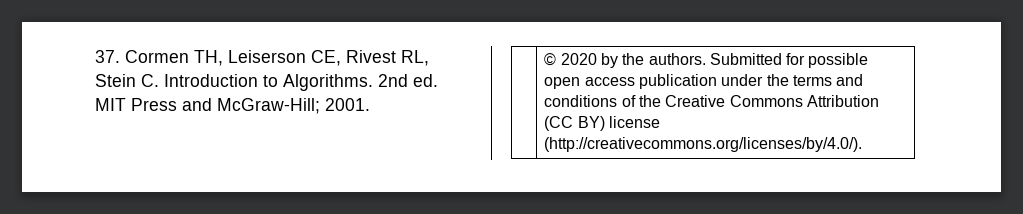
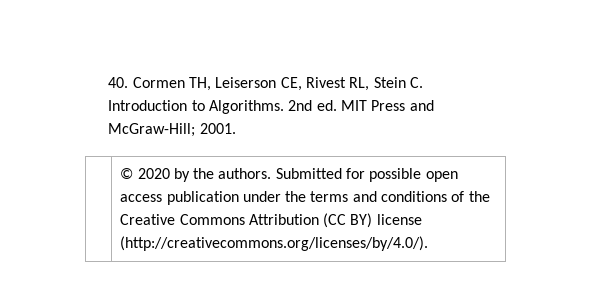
- 37. Cormen TH, Leiserson CE, Rivest RL, Stein C. Introduction to Algorithms.
+ 40. Cormen TH, Leiserson CE, Rivest RL, Stein C. Introduction to Algorithms.

